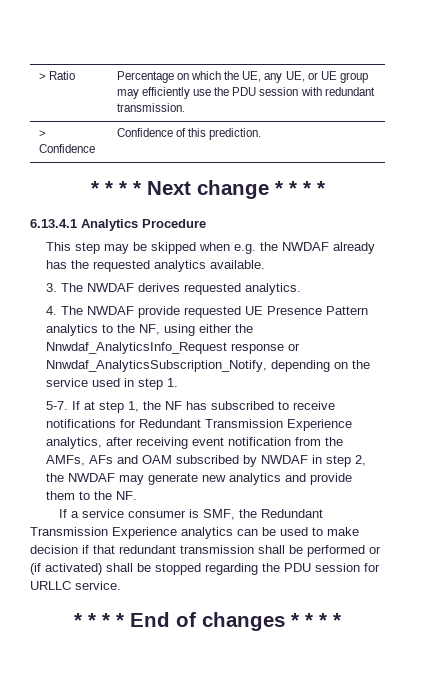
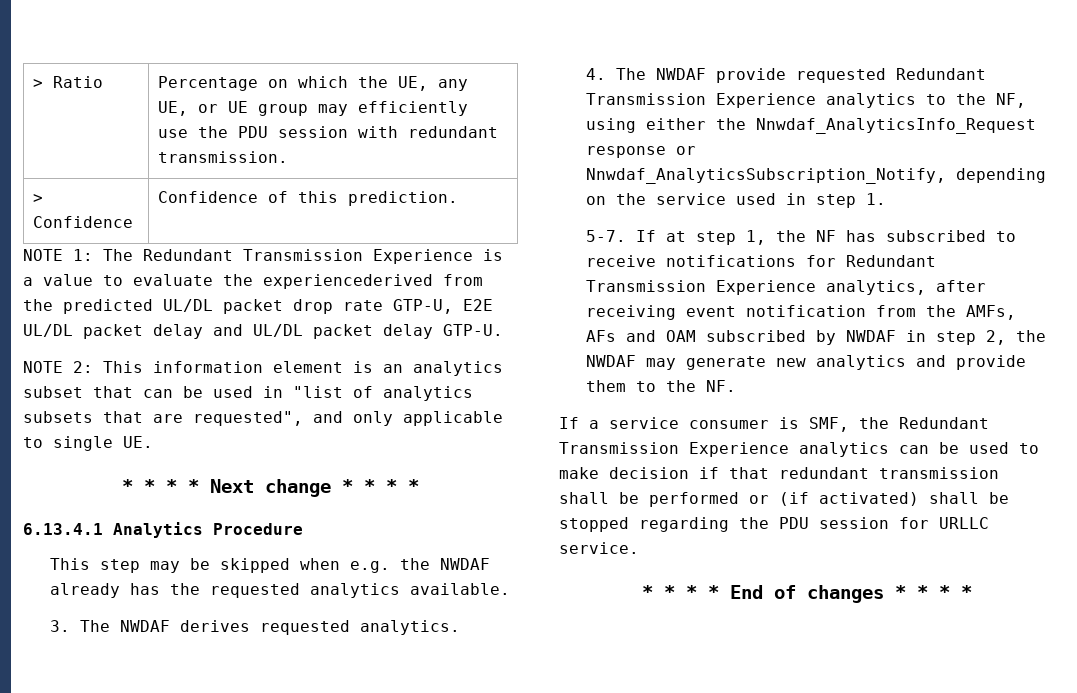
+ NOTE 1: The Redundant Transmission Experience is a value to evaluate the experiencederived from the predicted UL/DL packet drop rate GTP-U, E2E UL/DL packet delay and UL/DL packet delay GTP-U.
+ NOTE 2: This information element is an analytics subset that can be used in "list of analytics subsets that are requested", and only applicable to single UE.
- 4. The NWDAF provide requested UE Presence Pattern analytics to the NF, using either the Nnwdaf_AnalyticsInfo_Request response or Nnwdaf_AnalyticsSubscription_Notify, depending on the service used in step 1.
+ 4. The NWDAF provide requested Redundant Transmission Experience analytics to the NF, using either the Nnwdaf_AnalyticsInfo_Request response or Nnwdaf_AnalyticsSubscription_Notify, depending on the service used in step 1.

